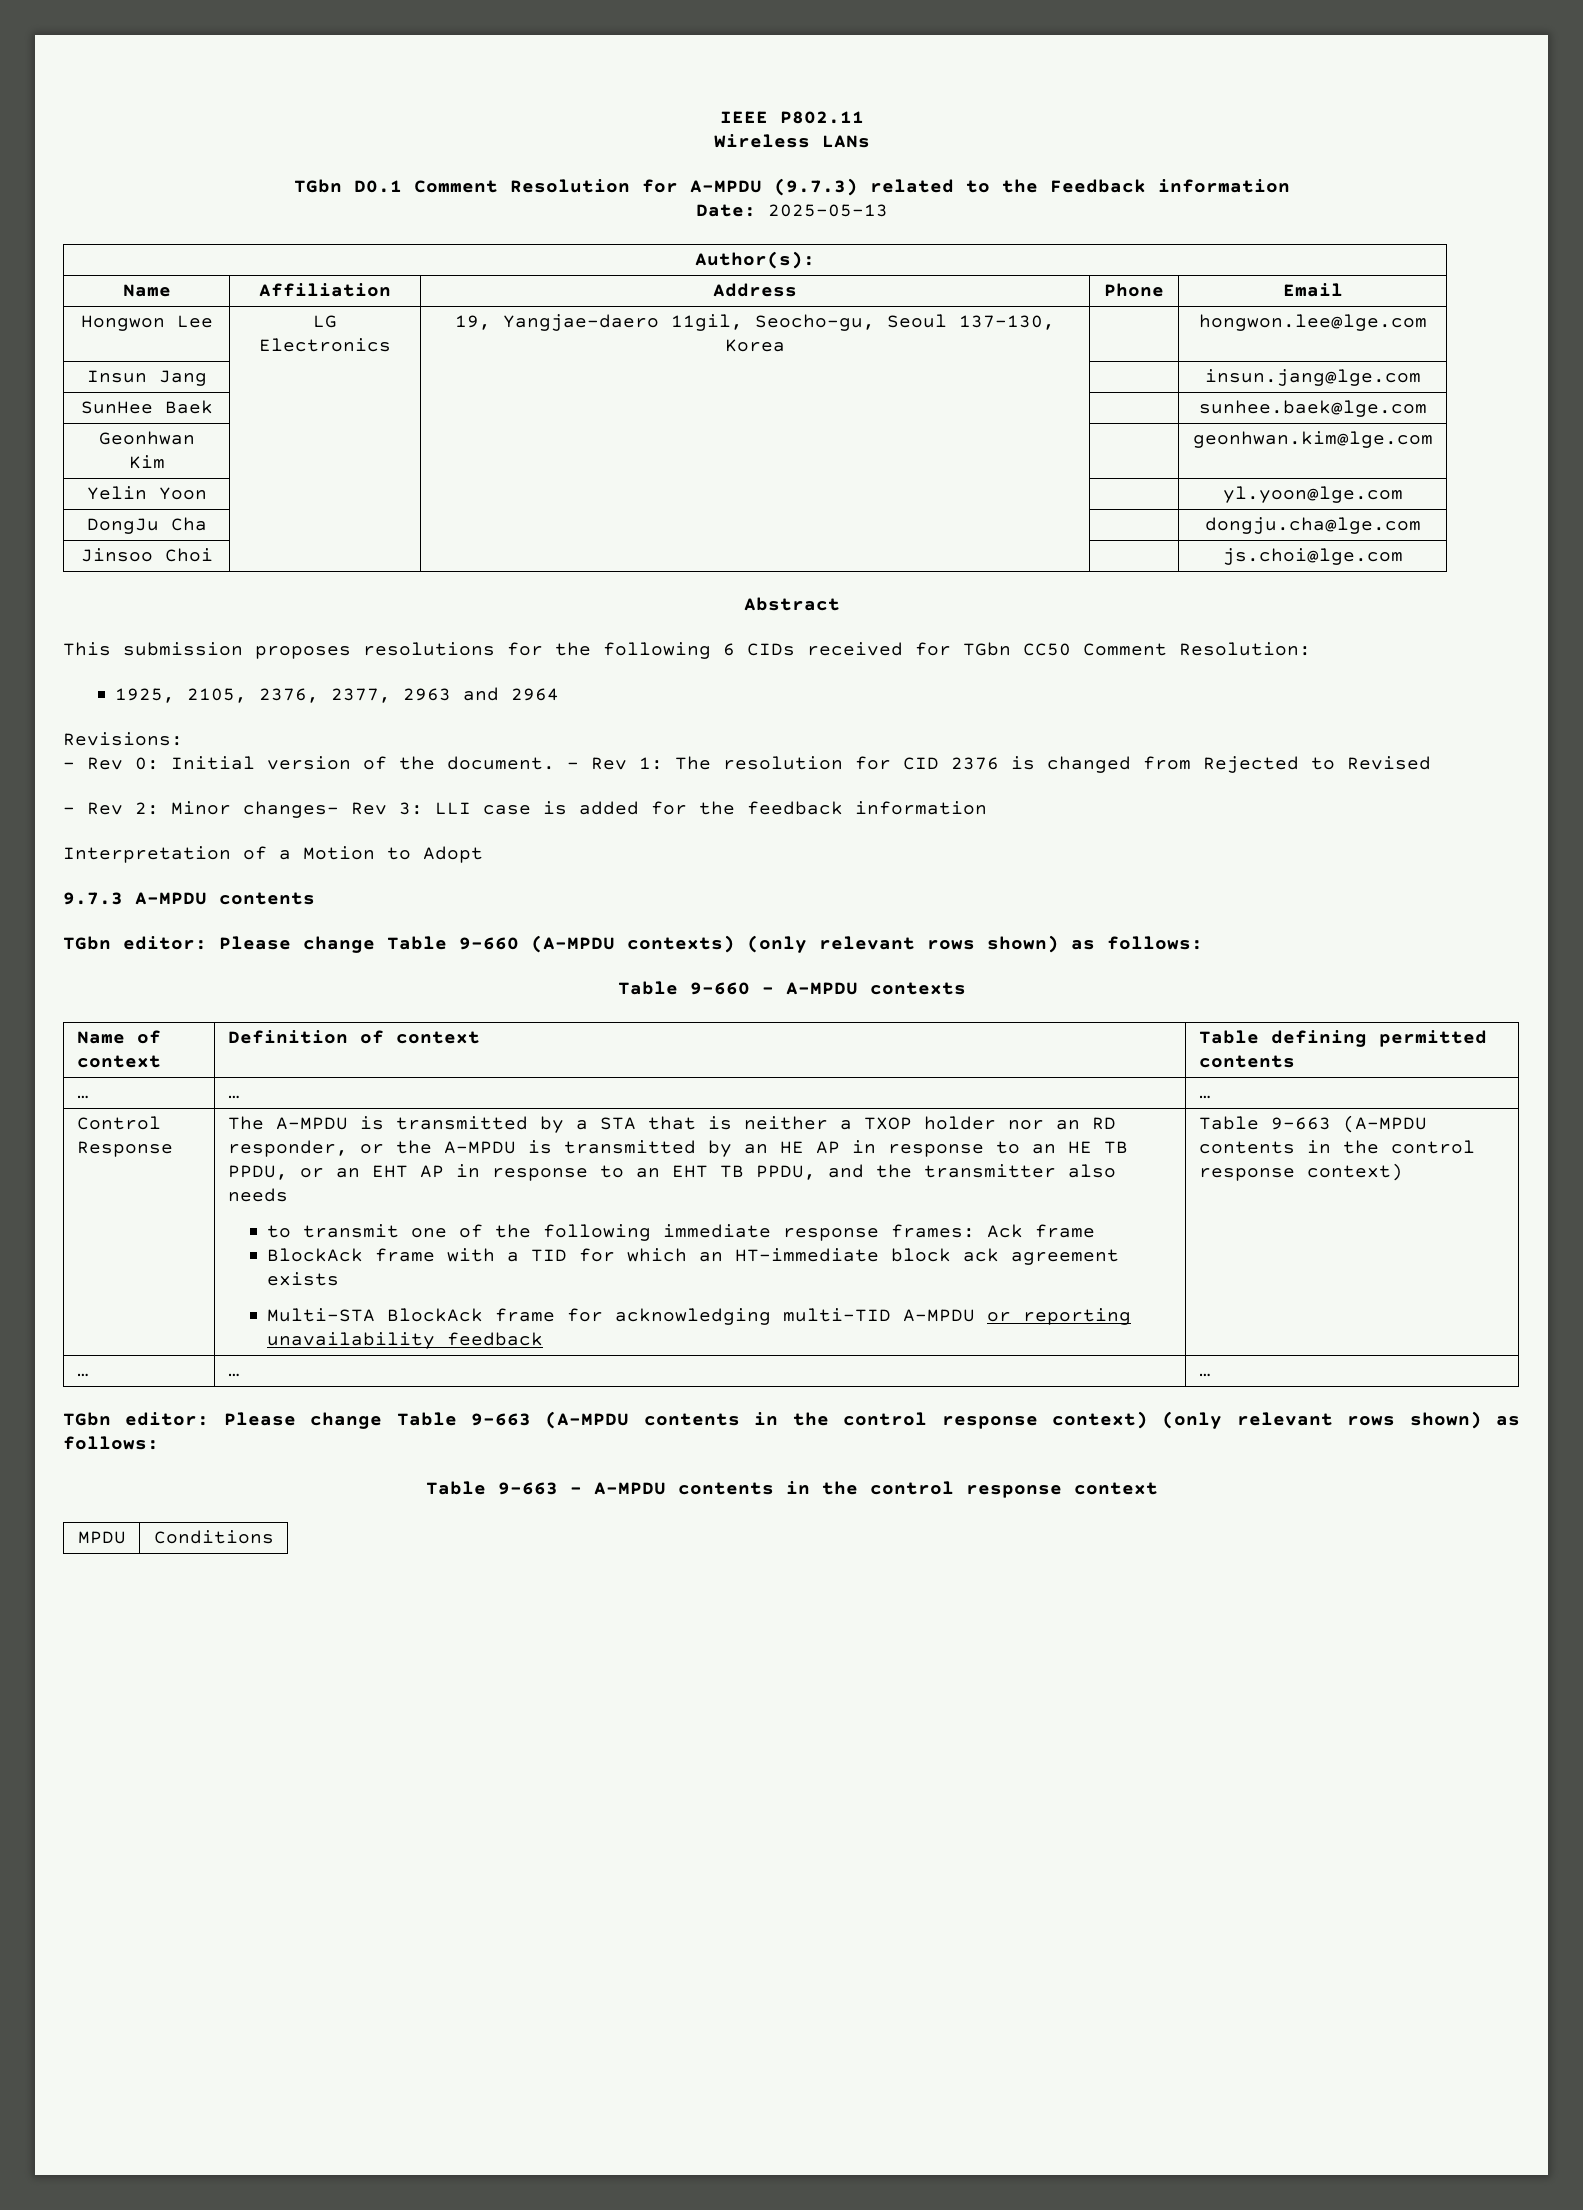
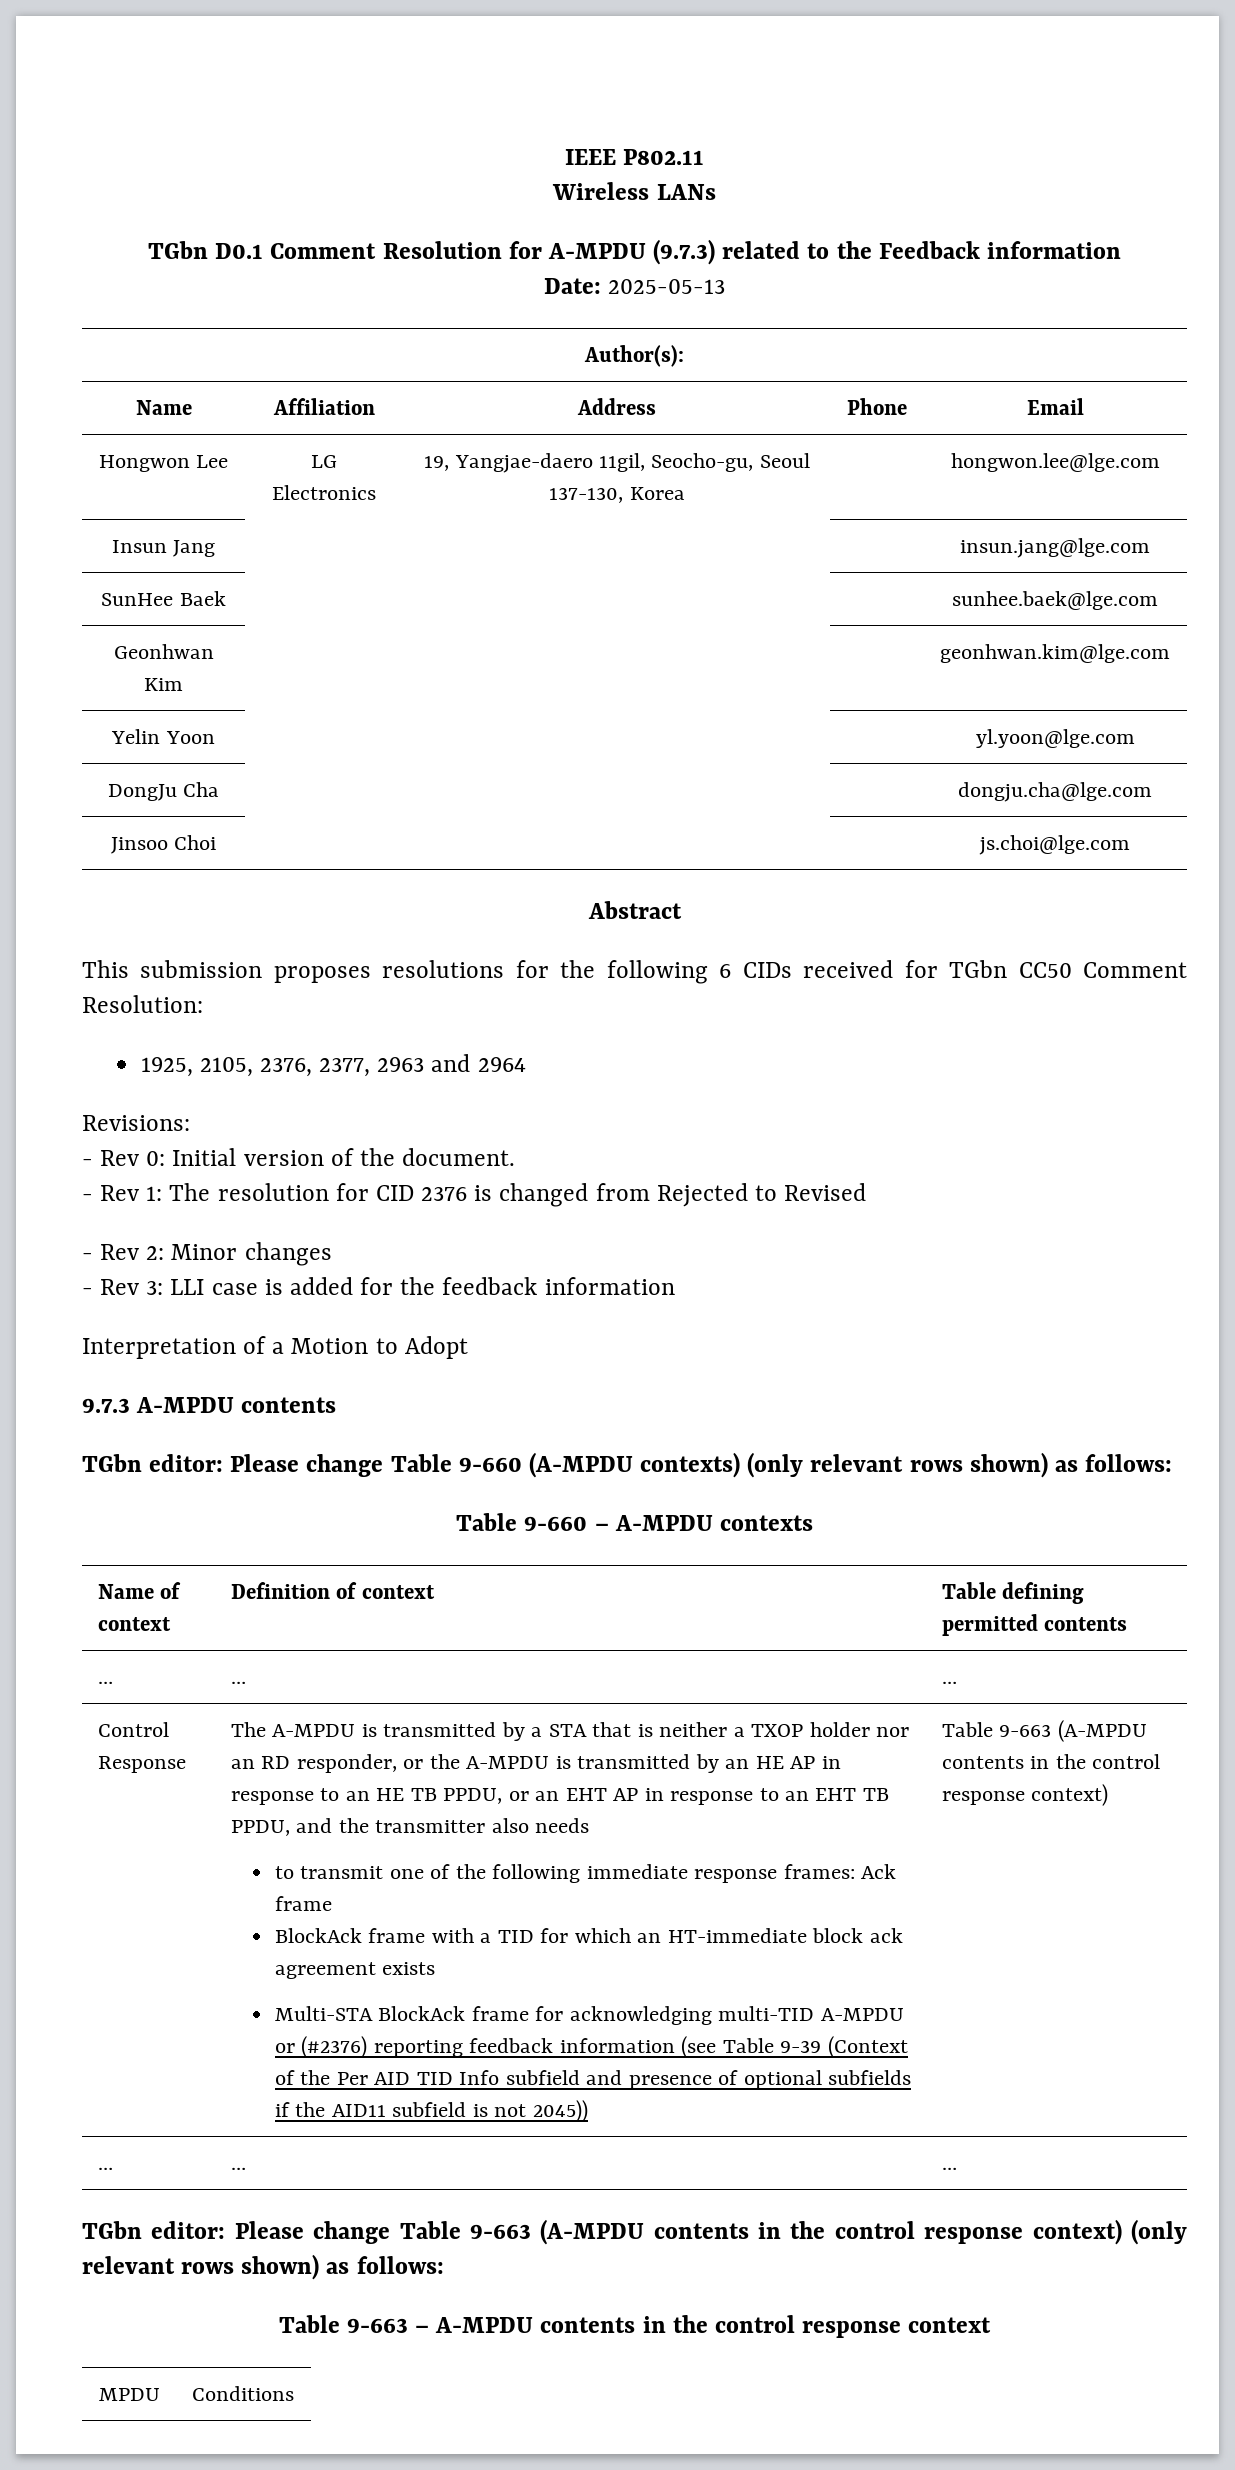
- - Rev 0: Initial version of the document. - Rev 1: The resolution for CID 2376 is changed from Rejected to Revised
+ - Rev 0: Initial version of the document.
+ - Rev 1: The resolution for CID 2376 is changed from Rejected to Revised
- - Rev 2: Minor changes- Rev 3: LLI case is added for the feedback information
+ - Rev 2: Minor changes
+ - Rev 3: LLI case is added for the feedback information
- Multi-STA BlockAck frame for acknowledging multi-TID A-MPDU or reporting unavailability feedback
+ Multi-STA BlockAck frame for acknowledging multi-TID A-MPDU or (#2376) reporting feedback information (see Table 9-39 (Context of the Per AID TID Info subfield and presence of optional subfields if the AID11 subfield is not 2045))

